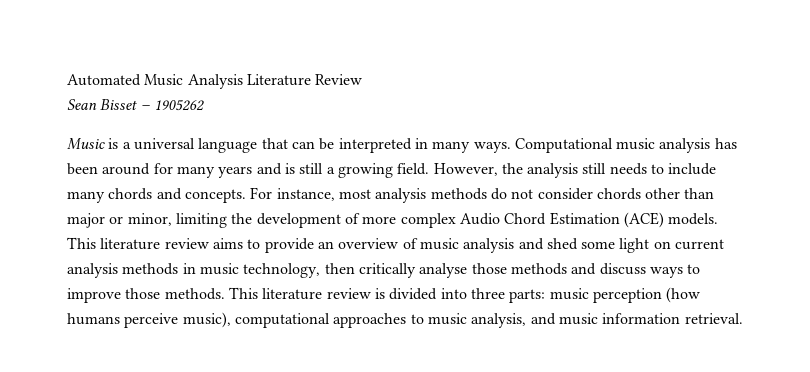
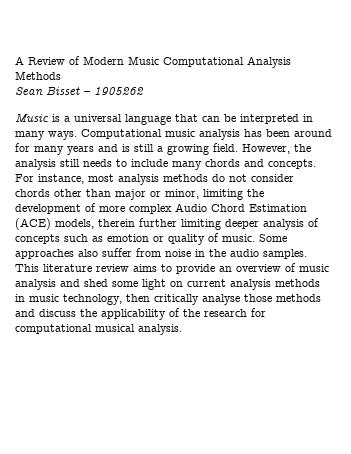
- Automated Music Analysis Literature Review
+ A Review of Modern Music Computational Analysis Methods
- For instance, most analysis methods do not consider chords other than major or minor, limiting the development of more complex Audio Chord Estimation (ACE) models.
+ For instance, most analysis methods do not consider chords other than major or minor, limiting the development of more complex Audio Chord Estimation (ACE) models, therein further limiting deeper analysis of concepts such as emotion or quality of music. Some approaches also suffer from noise in the audio samples.
- This literature review aims to provide an overview of music analysis and shed some light on current analysis methods in music technology, then critically analyse those methods and discuss ways to improve those methods. This literature review is divided into three parts: music perception (how humans perceive music), computational approaches to music analysis, and music information retrieval.
+ This literature review aims to provide an overview of music analysis and shed some light on current analysis methods in music technology, then critically analyse those methods and discuss the applicability of the research for computational musical analysis.

